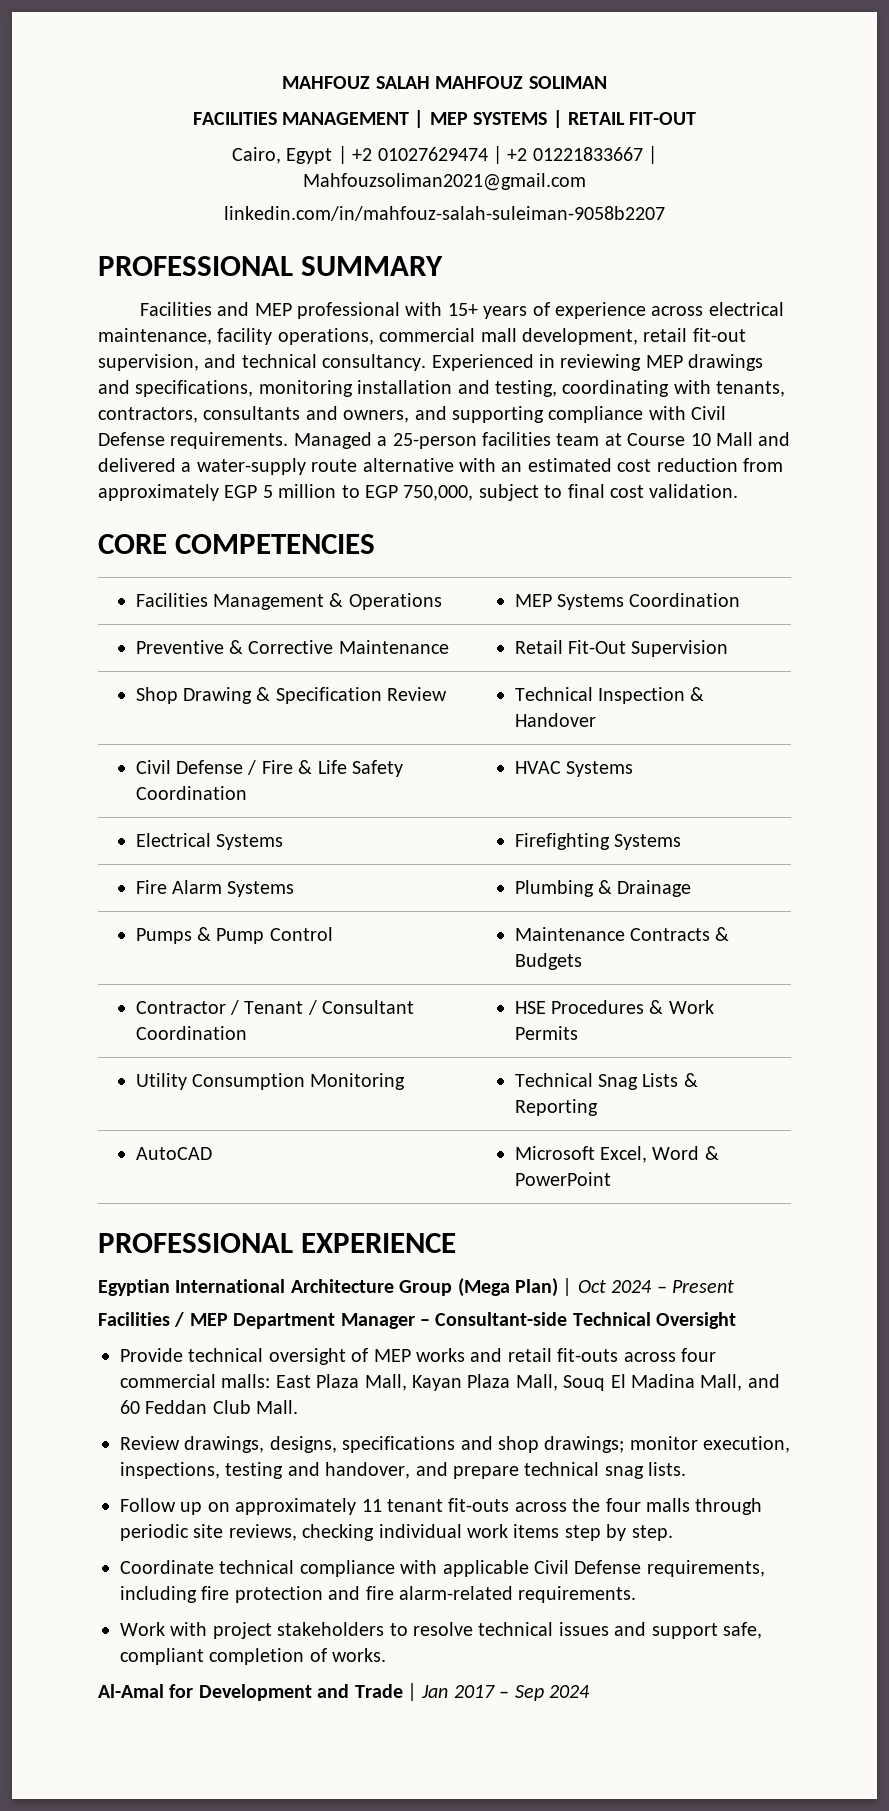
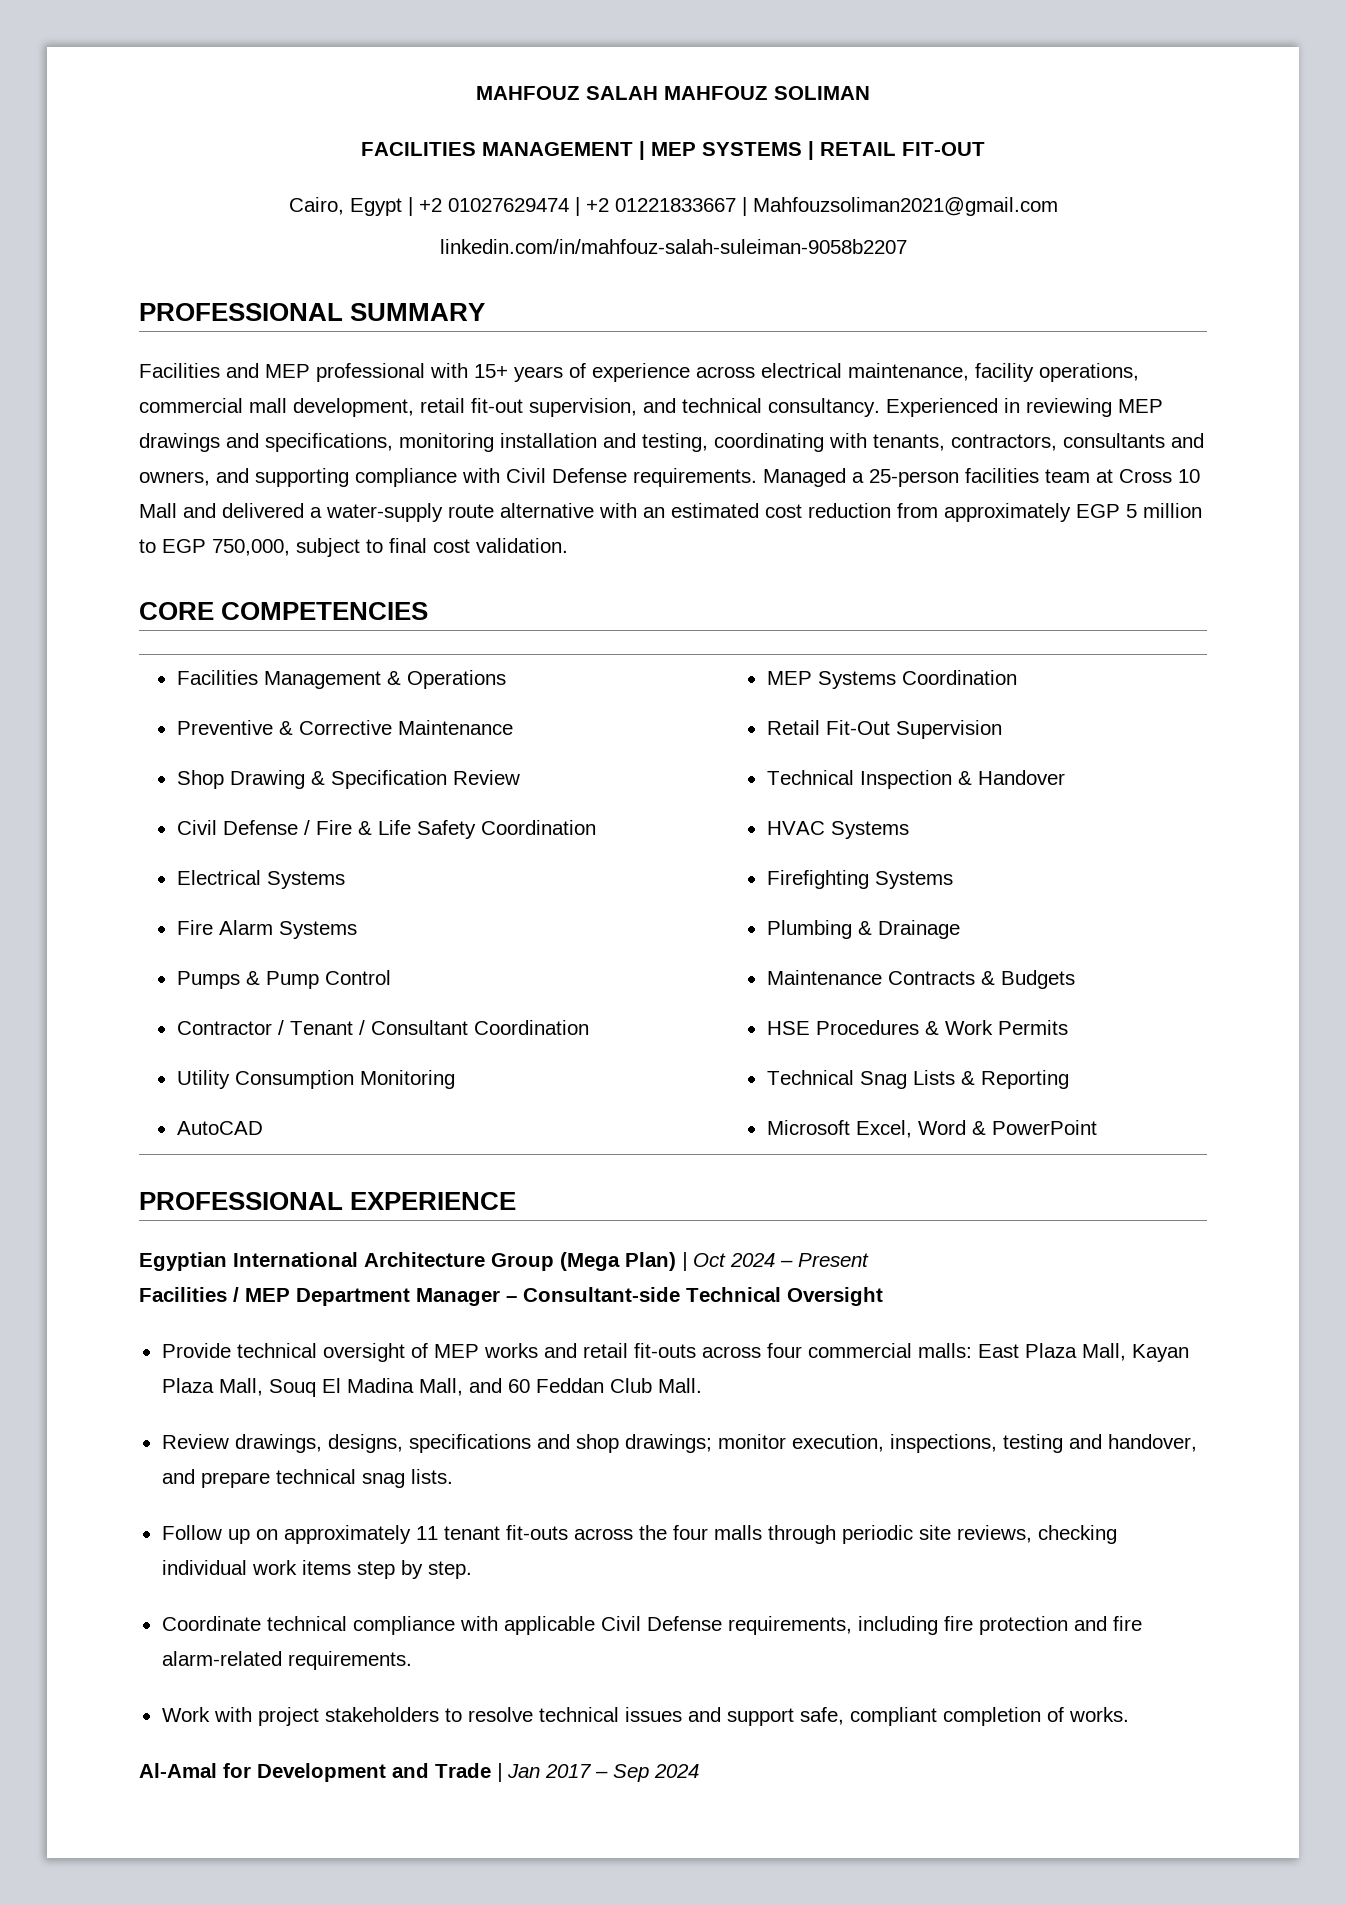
- Managed a 25-person facilities team at Course 10 Mall and delivered a water-supply route alternative with an estimated cost reduction from approximately EGP 5 million to EGP 750,000, subject to final cost validation.
+ Managed a 25-person facilities team at Cross 10 Mall and delivered a water-supply route alternative with an estimated cost reduction from approximately EGP 5 million to EGP 750,000, subject to final cost validation.

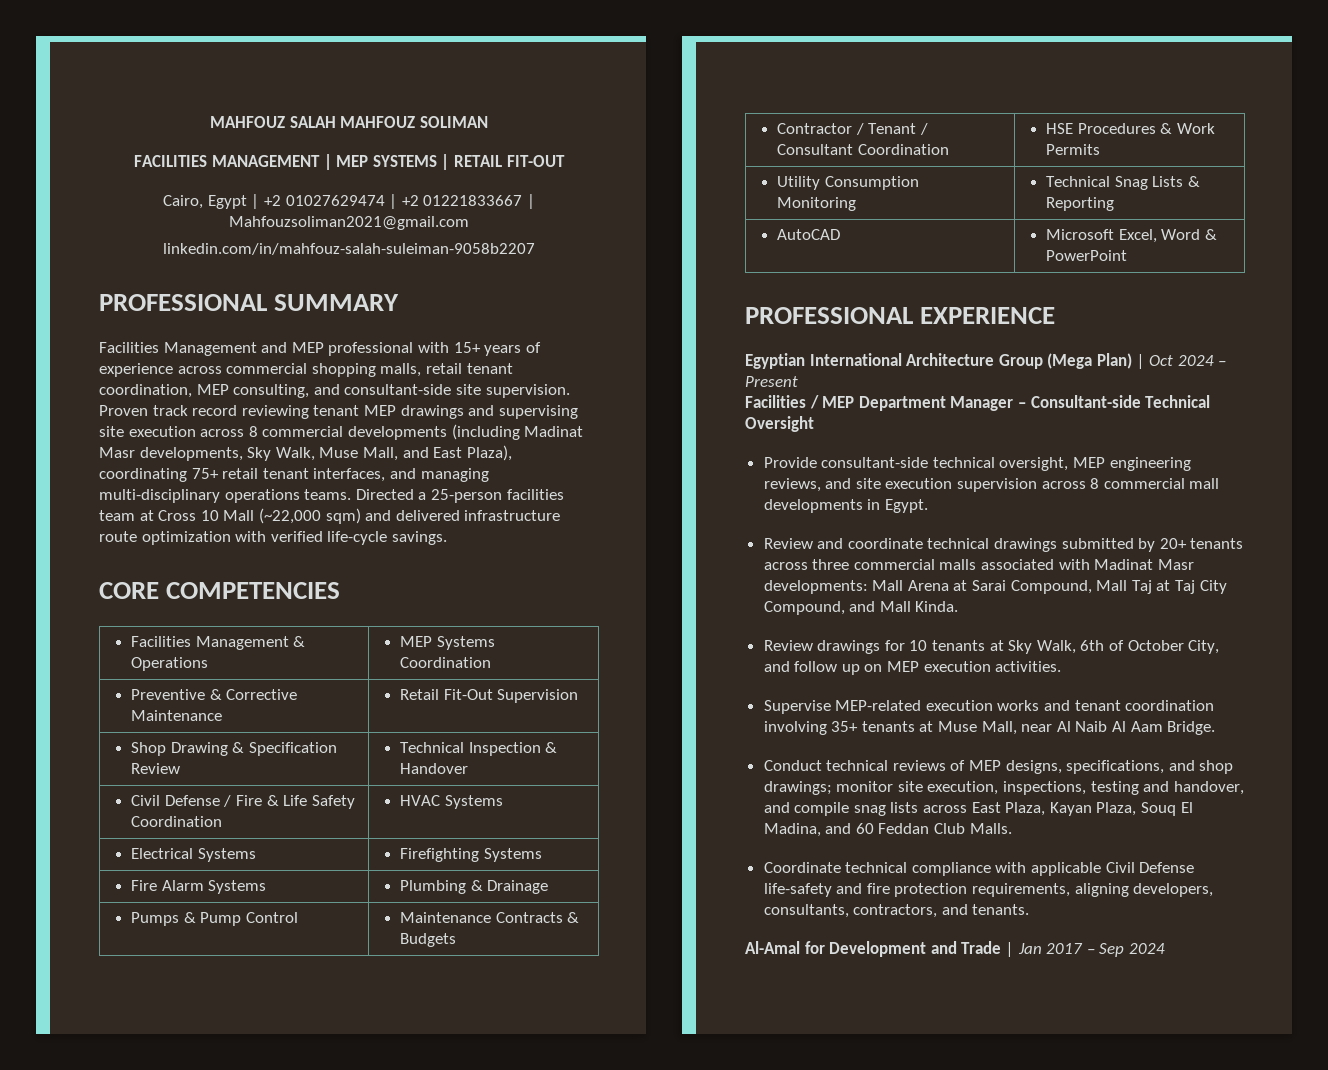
- Facilities and MEP professional with 15+ years of experience across electrical maintenance, facility operations, commercial mall development, retail fit-out supervision, and technical consultancy. Experienced in reviewing MEP drawings and specifications, monitoring installation and testing, coordinating with tenants, contractors, consultants and owners, and supporting compliance with Civil Defense requirements. Managed a 25-person facilities team at Cross 10 Mall and delivered a water-supply route alternative with an estimated cost reduction from approximately EGP 5 million to EGP 750,000, subject to final cost validation.
+ Facilities Management and MEP professional with 15+ years of experience across commercial shopping malls, retail tenant coordination, MEP consulting, and consultant-side site supervision. Proven track record reviewing tenant MEP drawings and supervising site execution across 8 commercial developments (including Madinat Masr developments, Sky Walk, Muse Mall, and East Plaza), coordinating 75+ retail tenant interfaces, and managing multi-disciplinary operations teams. Directed a 25-person facilities team at Cross 10 Mall (~22,000 sqm) and delivered infrastructure route optimization with verified life-cycle savings.
- Provide technical oversight of MEP works and retail fit-outs across four commercial malls: East Plaza Mall, Kayan Plaza Mall, Souq El Madina Mall, and 60 Feddan Club Mall.
- Review drawings, designs, specifications and shop drawings; monitor execution, inspections, testing and handover, and prepare technical snag lists.
- Follow up on approximately 11 tenant fit-outs across the four malls through periodic site reviews, checking individual work items step by step.
+ Provide consultant-side technical oversight, MEP engineering reviews, and site execution supervision across 8 commercial mall developments in Egypt.
+ Review and coordinate technical drawings submitted by 20+ tenants across three commercial malls associated with Madinat Masr developments: Mall Arena at Sarai Compound, Mall Taj at Taj City Compound, and Mall Kinda.
+ Review drawings for 10 tenants at Sky Walk, 6th of October City, and follow up on MEP execution activities.
+ Supervise MEP-related execution works and tenant coordination involving 35+ tenants at Muse Mall, near Al Naib Al Aam Bridge.
+ Conduct technical reviews of MEP designs, specifications, and shop drawings; monitor site execution, inspections, testing and handover, and compile snag lists across East Plaza, Kayan Plaza, Souq El Madina, and 60 Feddan Club Malls.
- Coordinate technical compliance with applicable Civil Defense requirements, including fire protection and fire alarm-related requirements.
- Work with project stakeholders to resolve technical issues and support safe, compliant completion of works.
+ Coordinate technical compliance with applicable Civil Defense life-safety and fire protection requirements, aligning developers, consultants, contractors, and tenants.

